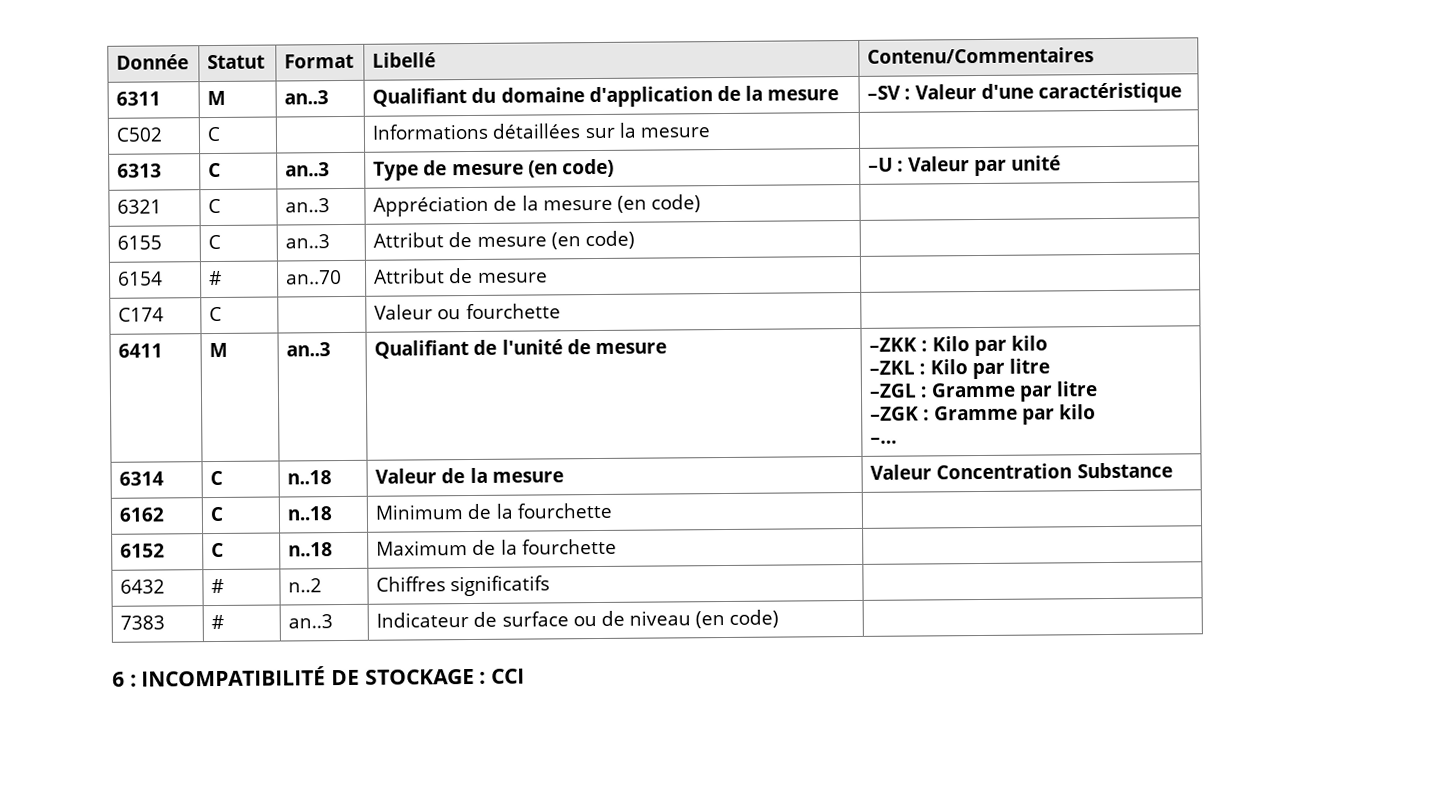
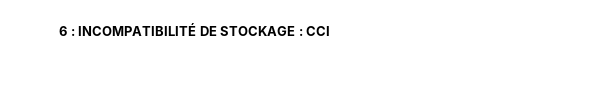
- Donnée | Statut | Format | Libellé | Contenu/Commentaires
- 6311 | M | an..3 | Qualifiant du domaine d'application de la mesure | –SV : Valeur d'une caractéristique
- C502 | C | | Informations détaillées sur la mesure |
- 6313 | C | an..3 | Type de mesure (en code) | –U : Valeur par unité
- 6321 | C | an..3 | Appréciation de la mesure (en code) |
- 6155 | C | an..3 | Attribut de mesure (en code) |
- 6154 | # | an..70 | Attribut de mesure |
- C174 | C | | Valeur ou fourchette |
- 6411 | M | an..3 | Qualifiant de l'unité de mesure | –ZKK : Kilo par kilo
- –ZKL : Kilo par litre
- –ZGL : Gramme par litre
- –ZGK : Gramme par kilo
- –…
- 6314 | C | n..18 | Valeur de la mesure | Valeur Concentration Substance
- 6162 | C | n..18 | Minimum de la fourchette |
- 6152 | C | n..18 | Maximum de la fourchette |
- 6432 | # | n..2 | Chiffres significatifs |
- 7383 | # | an..3 | Indicateur de surface ou de niveau (en code) |

